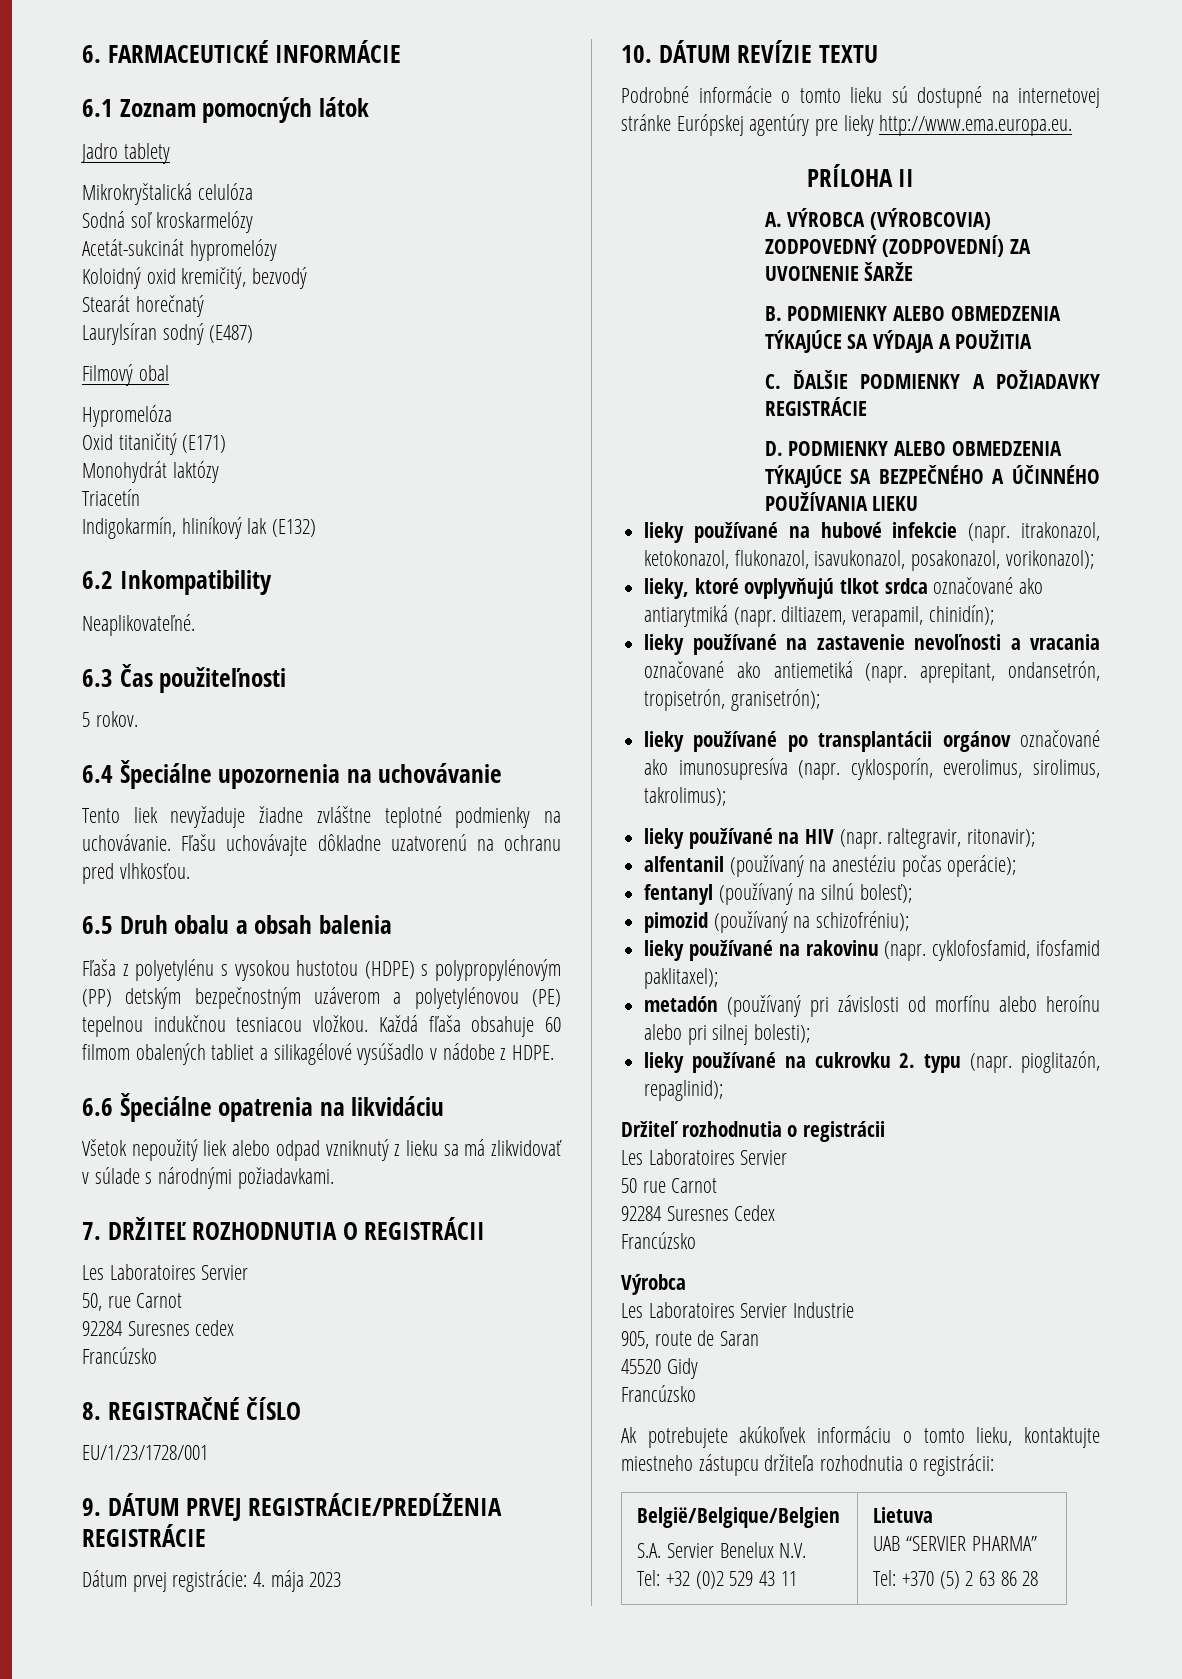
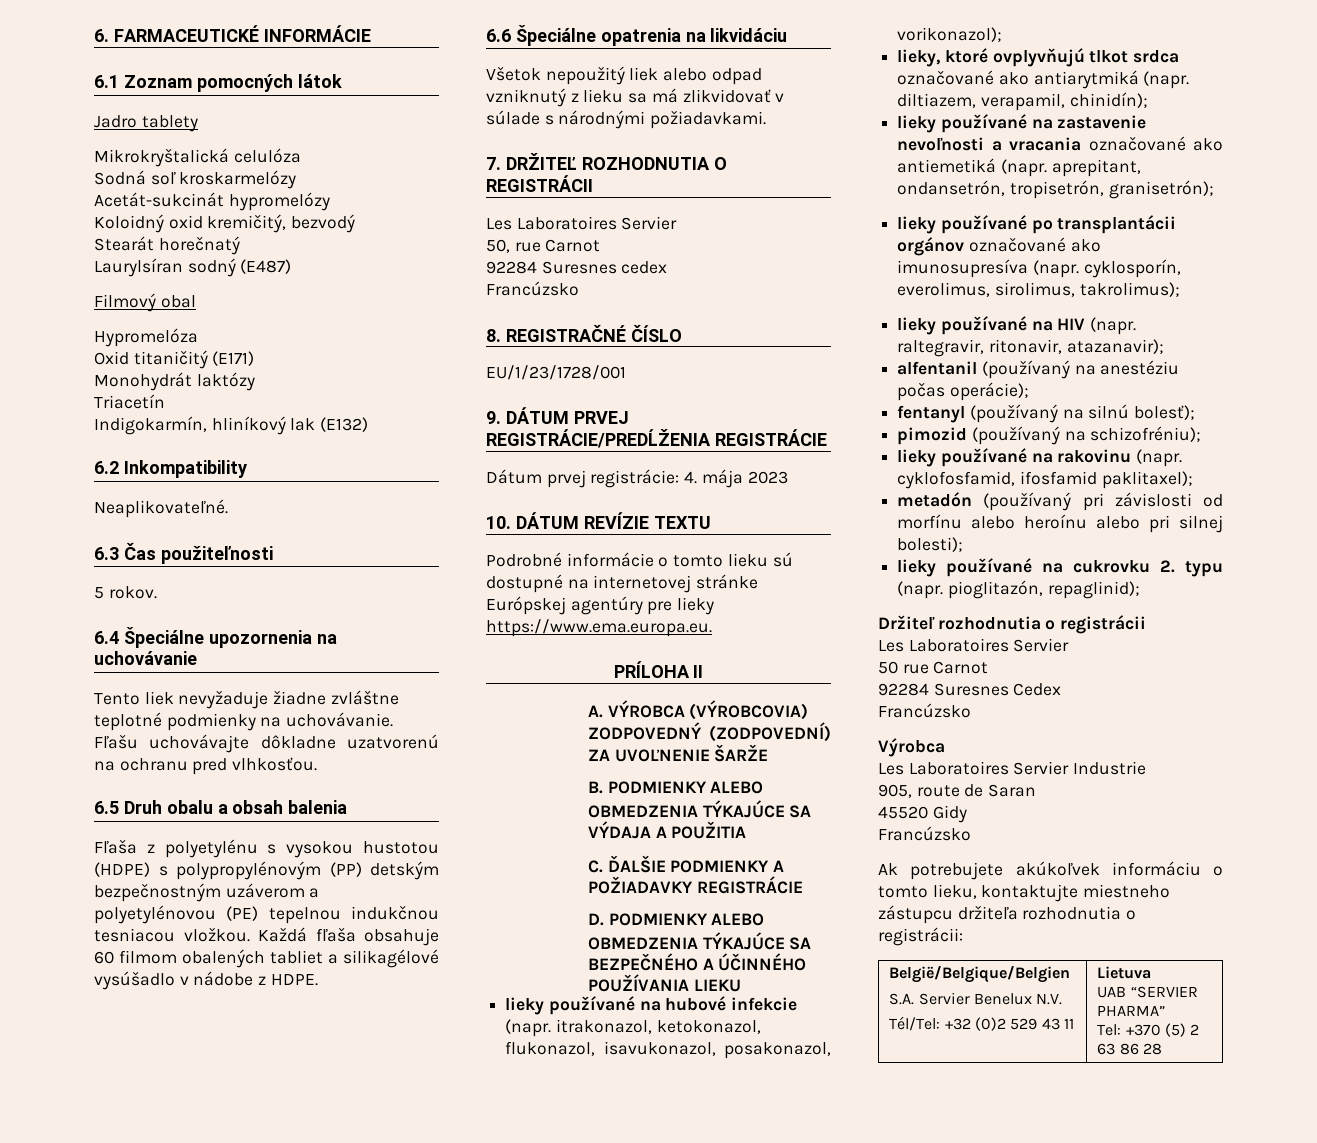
- Podrobné informácie o tomto lieku sú dostupné na internetovej stránke Európskej agentúry pre lieky http://www.ema.europa.eu.
+ Podrobné informácie o tomto lieku sú dostupné na internetovej stránke Európskej agentúry pre lieky https://www.ema.europa.eu.
- lieky používané na HIV (napr. raltegravir, ritonavir);
+ lieky používané na HIV (napr. raltegravir, ritonavir, atazanavir);
  België/Belgique/Belgien
  S.A. Servier Benelux N.V.
- Tel: +32 (0)2 529 43 11 | Lietuva
+ Tél/Tel: +32 (0)2 529 43 11 | Lietuva

